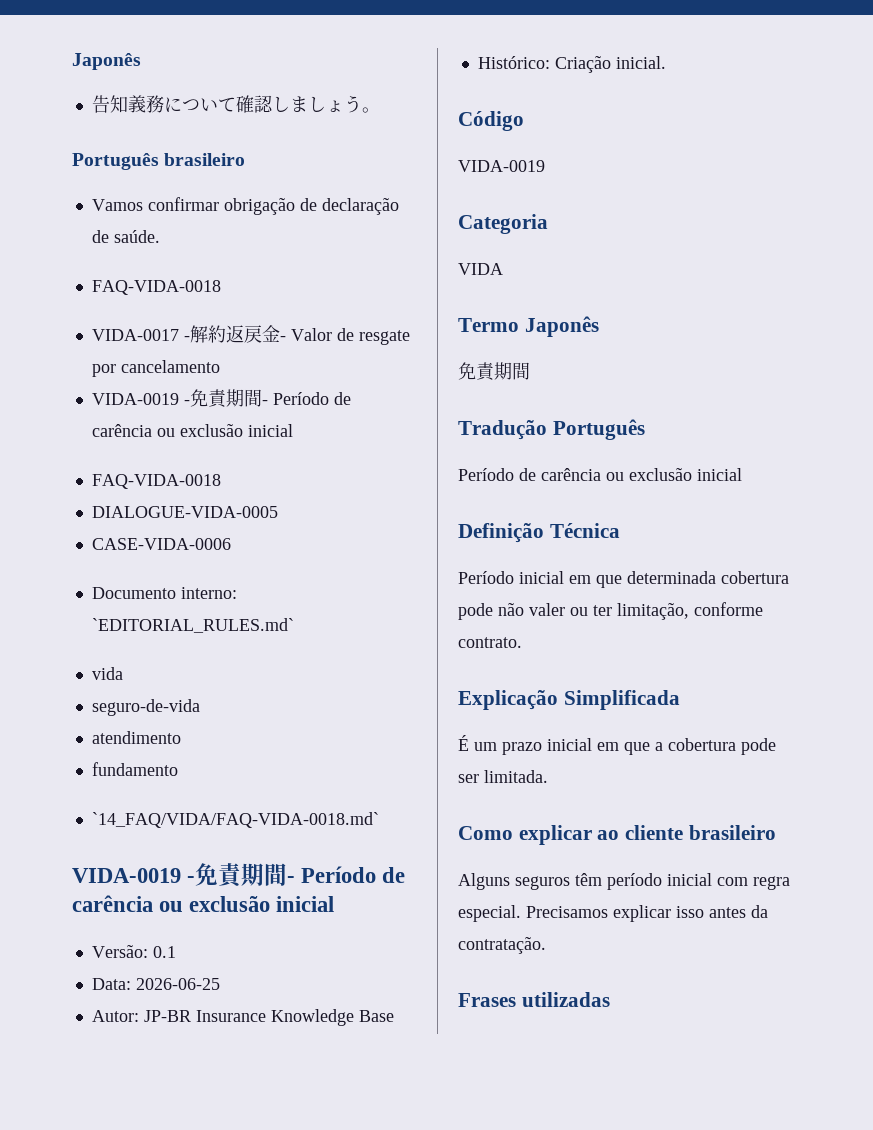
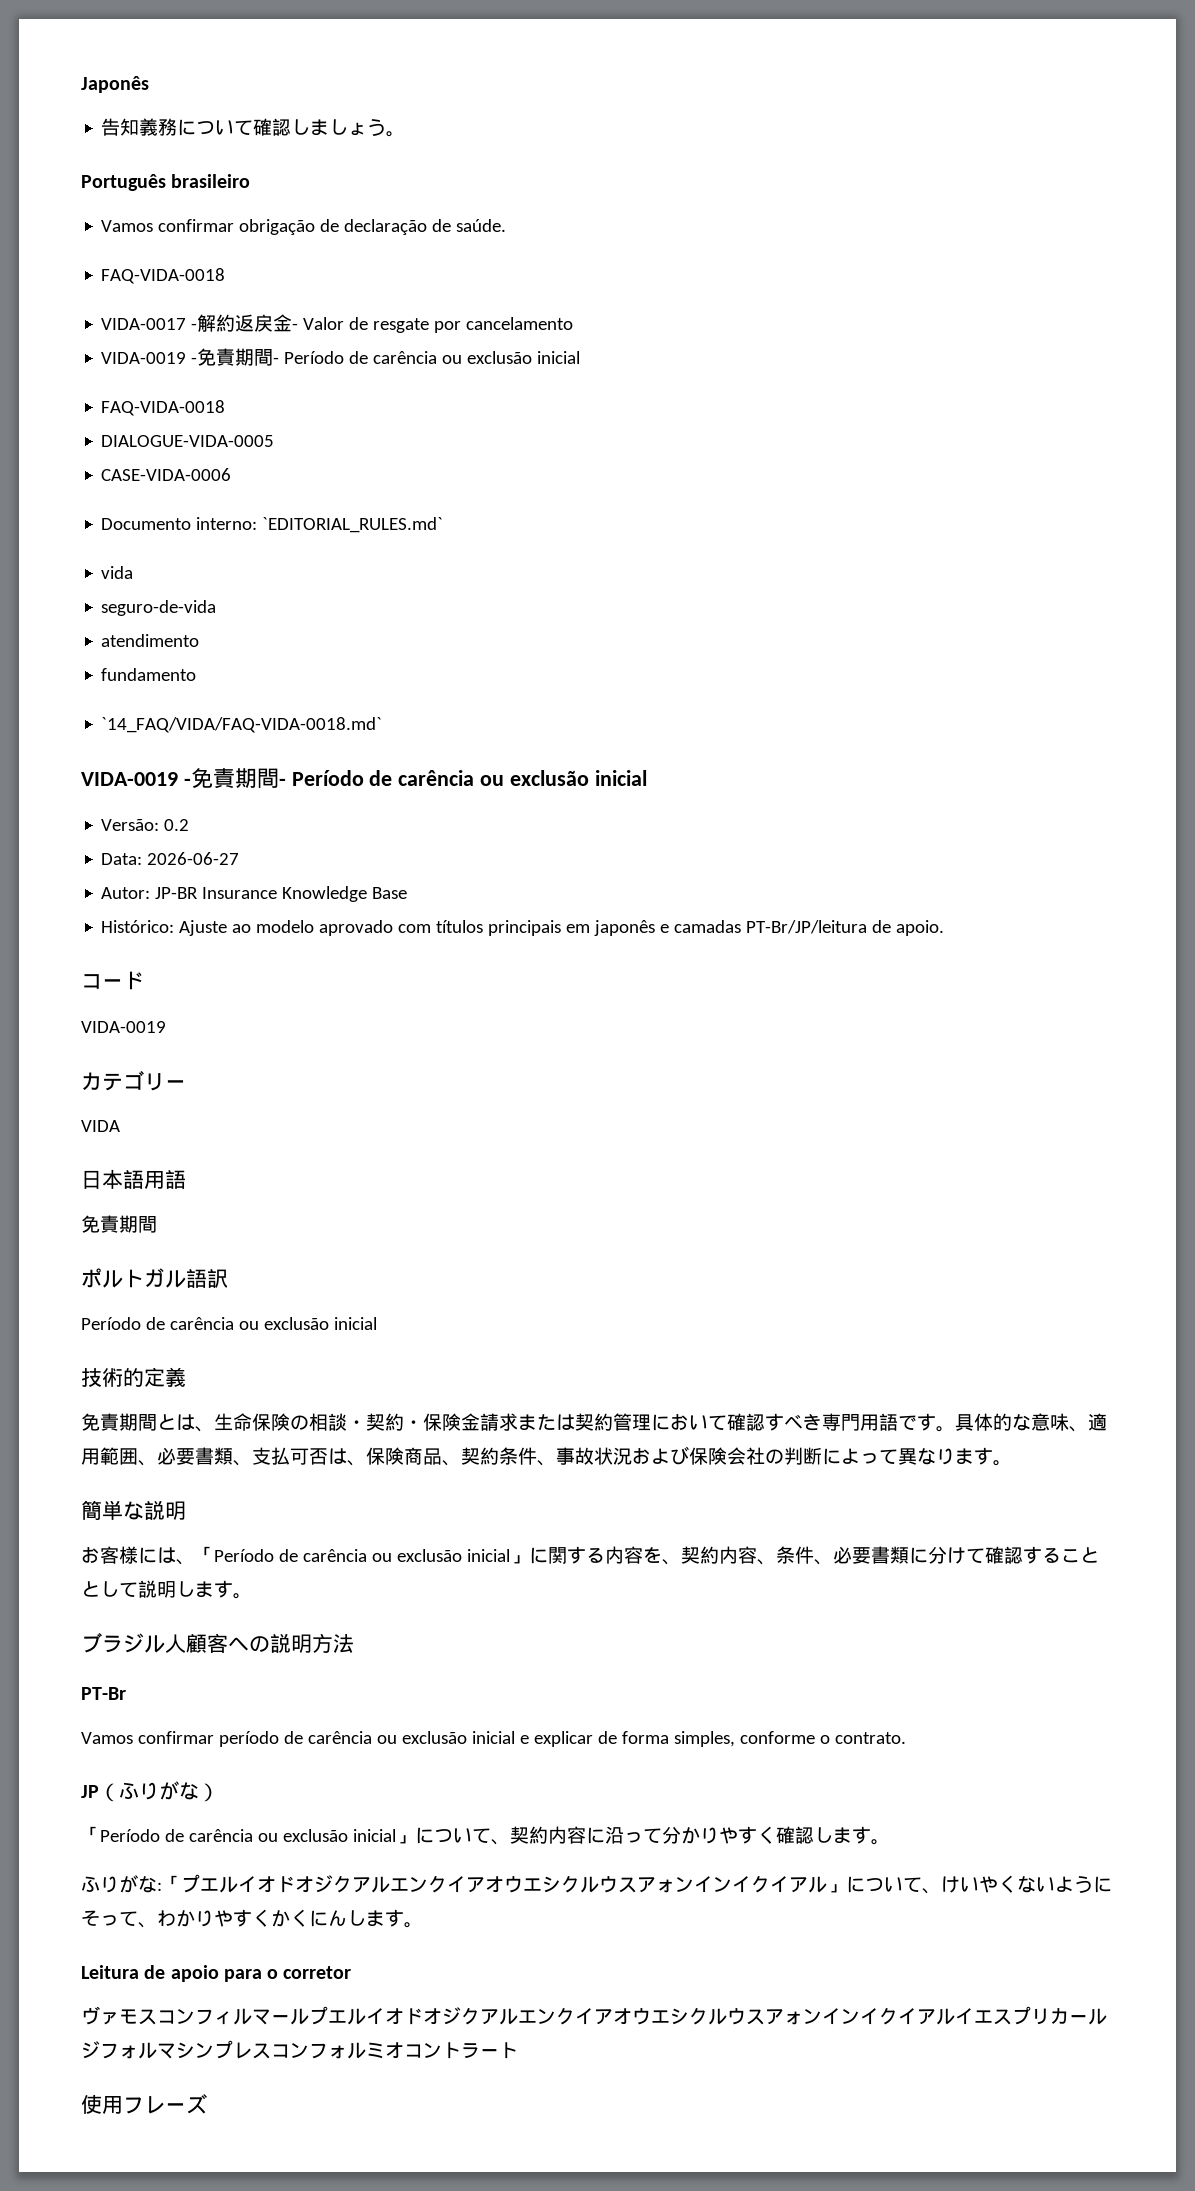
- Versão: 0.1
+ Versão: 0.2
- Data: 2026-06-25
+ Data: 2026-06-27
- Histórico: Criação inicial.
- Código
+ Histórico: Ajuste ao modelo aprovado com títulos principais em japonês e camadas PT-Br/JP/leitura de apoio.
+ コード
- Categoria
+ カテゴリー
- Termo Japonês
+ 日本語用語
- Tradução Português
+ ポルトガル語訳
  Período de carência ou exclusão inicial
- Definição Técnica
- Período inicial em que determinada cobertura pode não valer ou ter limitação, conforme contrato.
- Explicação Simplificada
- É um prazo inicial em que a cobertura pode ser limitada.
- Como explicar ao cliente brasileiro
- Alguns seguros têm período inicial com regra especial. Precisamos explicar isso antes da contratação.
- Frases utilizadas
+ 技術的定義
+ 免責期間とは、生命保険の相談・契約・保険金請求または契約管理において確認すべき専門用語です。具体的な意味、適用範囲、必要書類、支払可否は、保険商品、契約条件、事故状況および保険会社の判断によって異なります。
+ 簡単な説明
+ お客様には、「Período de carência ou exclusão inicial」に関する内容を、契約内容、条件、必要書類に分けて確認することとして説明します。
+ ブラジル人顧客への説明方法
+ PT-Br
+ Vamos confirmar período de carência ou exclusão inicial e explicar de forma simples, conforme o contrato.
+ JP（ふりがな）
+ 「Período de carência ou exclusão inicial」について、契約内容に沿って分かりやすく確認します。
+ ふりがな:「プエルイオドオジクアルエンクイアオウエシクルウスアォンインイクイアル」について、けいやくないようにそって、わかりやすくかくにんします。
+ Leitura de apoio para o corretor
+ ヴァモスコンフィルマールプエルイオドオジクアルエンクイアオウエシクルウスアォンインイクイアルイエスプリカールジフォルマシンプレスコンフォルミオコントラート
+ 使用フレーズ

